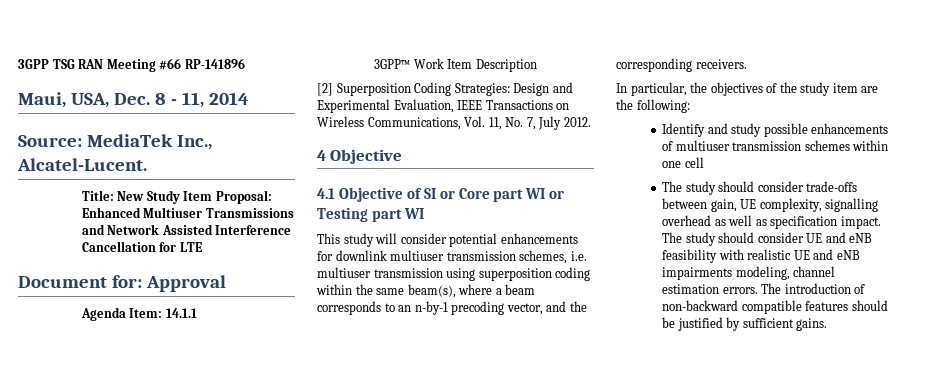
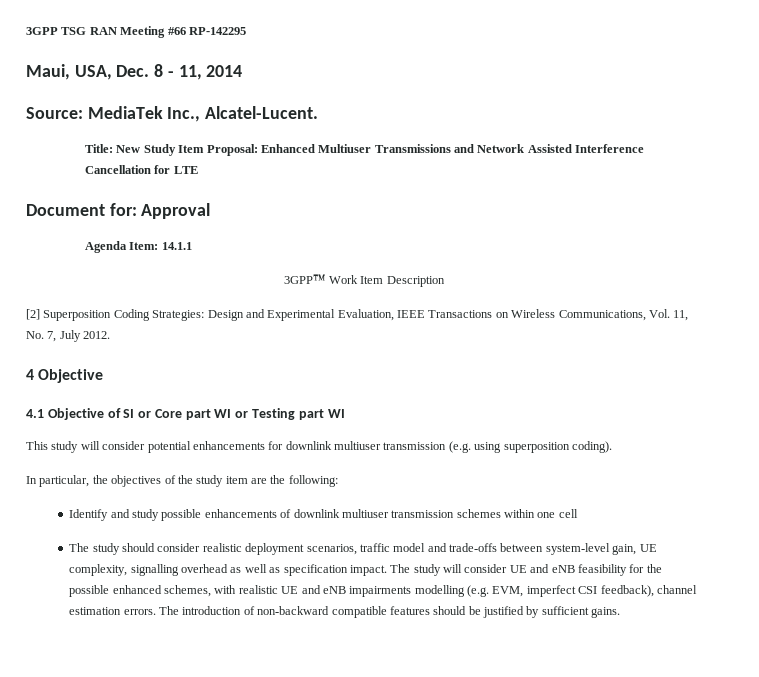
- 3GPP TSG RAN Meeting #66 RP-141896
+ 3GPP TSG RAN Meeting #66 RP-142295
- This study will consider potential enhancements for downlink multiuser transmission schemes, i.e. multiuser transmission using superposition coding within the same beam(s), where a beam corresponds to an n-by-1 precoding vector, and the corresponding receivers.
+ This study will consider potential enhancements for downlink multiuser transmission (e.g. using superposition coding).
- Identify and study possible enhancements of multiuser transmission schemes within one cell
+ Identify and study possible enhancements of downlink multiuser transmission schemes within one cell
- The study should consider trade-offs between gain, UE complexity, signalling overhead as well as specification impact.
+ The study should consider realistic deployment scenarios, traffic model and trade-offs between system-level gain, UE complexity, signalling overhead as well as specification impact.
- The study should consider UE and eNB feasibility with realistic UE and eNB impairments modeling, channel estimation errors.
+ The study will consider UE and eNB feasibility for the possible enhanced schemes, with realistic UE and eNB impairments modelling (e.g. EVM, imperfect CSI feedback), channel estimation errors.

